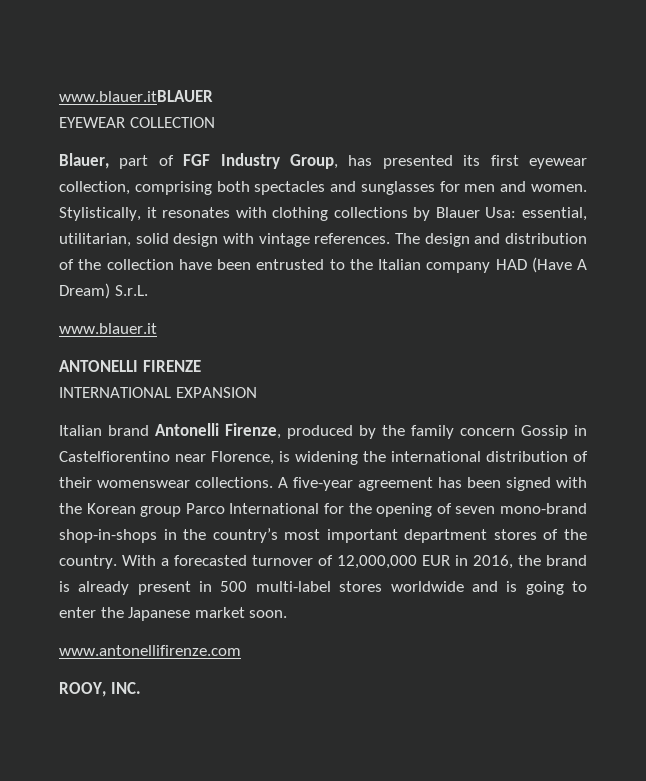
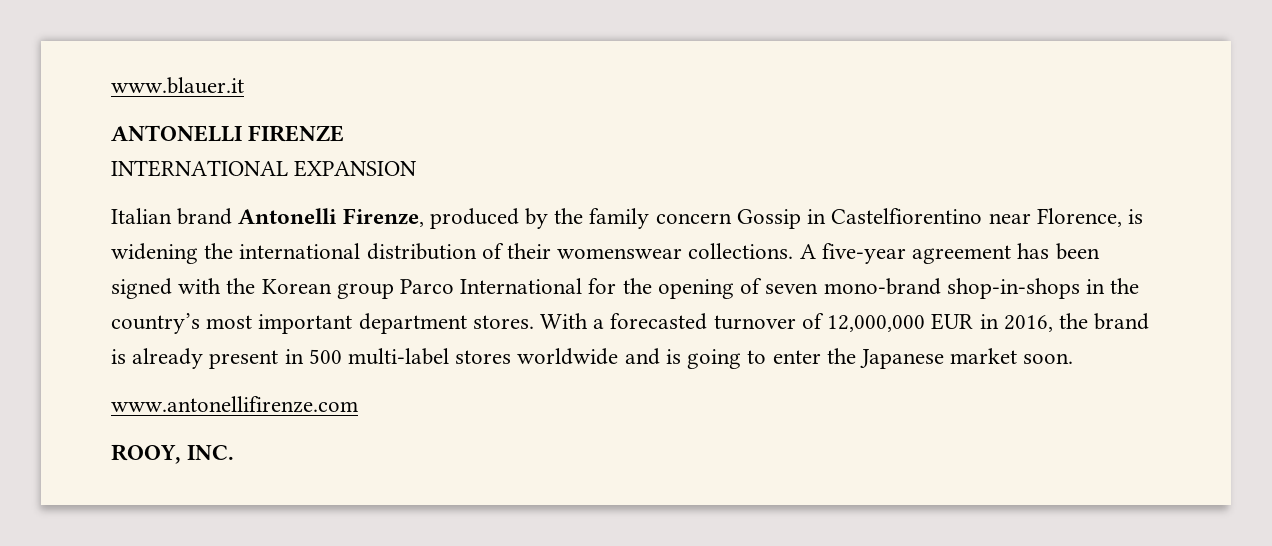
- www.blauer.itBLAUER
- EYEWEAR COLLECTION
- Blauer, part of FGF Industry Group, has presented its first eyewear collection, comprising both spectacles and sunglasses for men and women. Stylistically, it resonates with clothing collections by Blauer Usa: essential, utilitarian, solid design with vintage references. The design and distribution of the collection have been entrusted to the Italian company HAD (Have A Dream) S.r.L.
- A five-year agreement has been signed with the Korean group Parco International for the opening of seven mono-brand shop-in-shops in the country’s most important department stores of the country.
+ A five-year agreement has been signed with the Korean group Parco International for the opening of seven mono-brand shop-in-shops in the country’s most important department stores.

